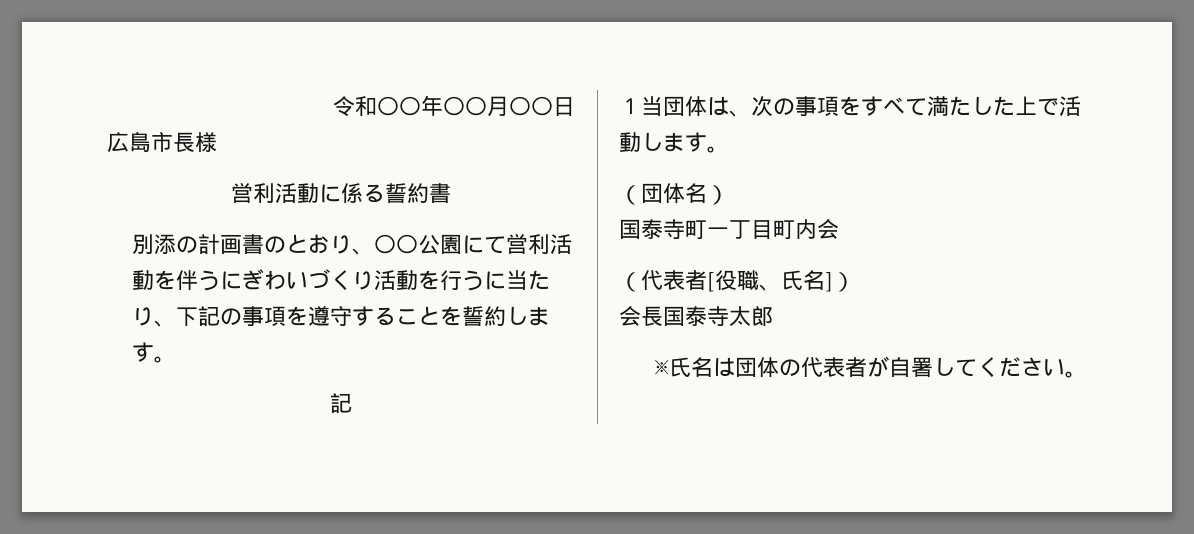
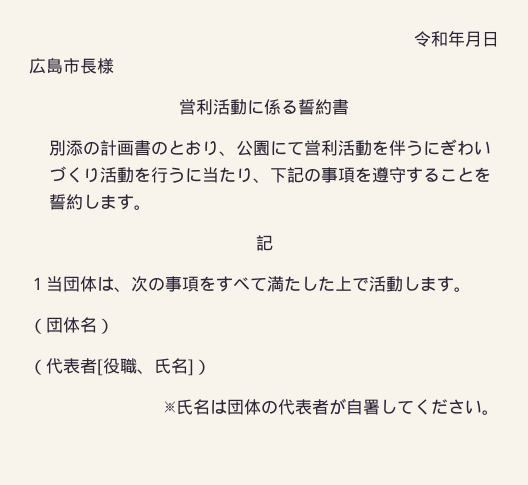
- 令和〇〇年〇〇月〇〇日
+ 令和年月日
- 別添の計画書のとおり、〇〇公園にて営利活動を伴うにぎわいづくり活動を行うに当たり、下記の事項を遵守することを誓約します。
+ 別添の計画書のとおり、公園にて営利活動を伴うにぎわいづくり活動を行うに当たり、下記の事項を遵守することを誓約します。
- 国泰寺町一丁目町内会
- 会長国泰寺太郎

